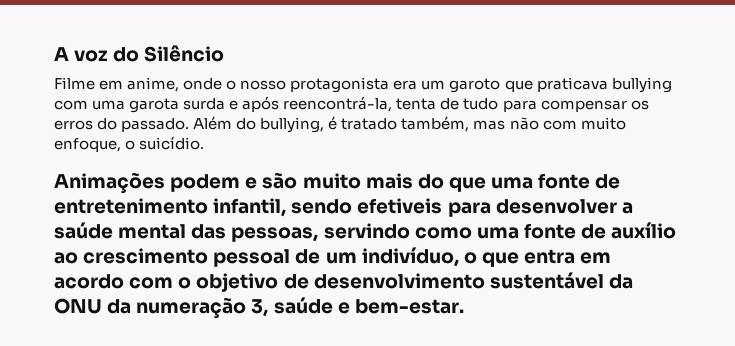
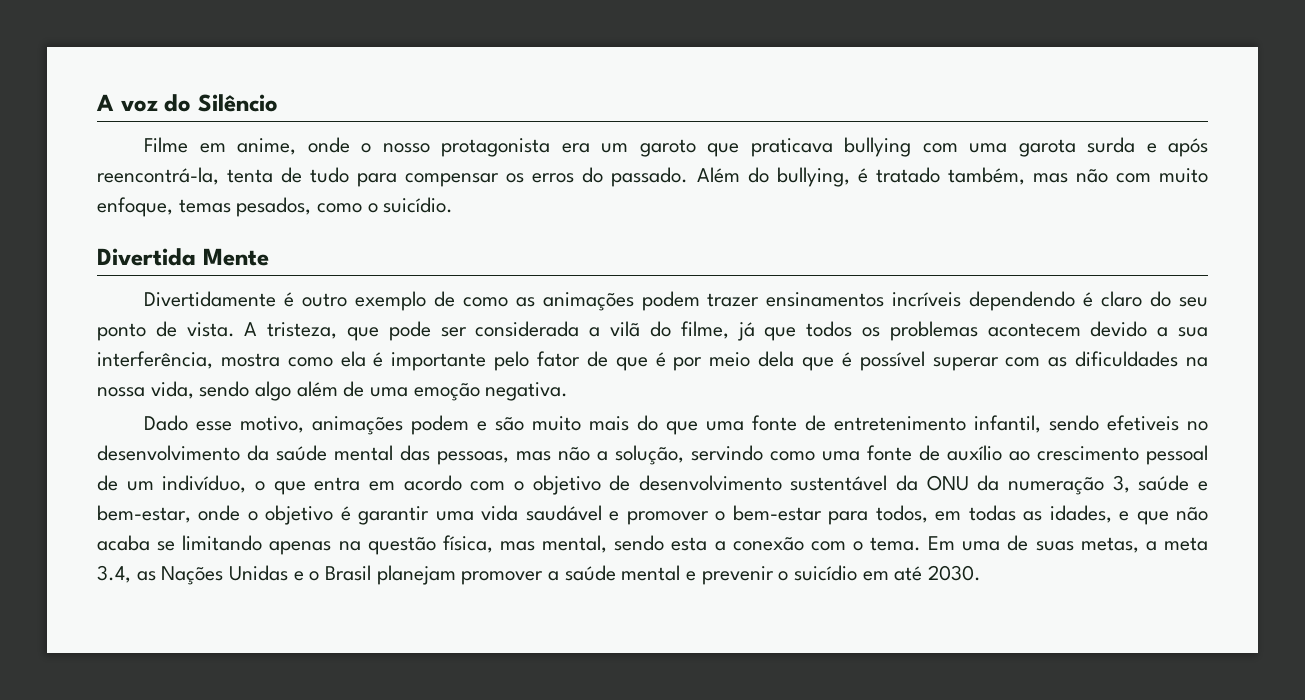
- Além do bullying, é tratado também, mas não com muito enfoque, o suicídio.
+ Além do bullying, é tratado também, mas não com muito enfoque, temas pesados, como o suicídio.
- Animações podem e são muito mais do que uma fonte de entretenimento infantil, sendo efetiveis para desenvolver a saúde mental das pessoas, servindo como uma fonte de auxílio ao crescimento pessoal de um indivíduo, o que entra em acordo com o objetivo de desenvolvimento sustentável da ONU da numeração 3, saúde e bem-estar.
+ Divertida Mente
+ Divertidamente é outro exemplo de como as animações podem trazer ensinamentos incríveis dependendo é claro do seu ponto de vista. A tristeza, que pode ser considerada a vilã do filme, já que todos os problemas acontecem devido a sua interferência, mostra como ela é importante pelo fator de que é por meio dela que é possível superar com as dificuldades na nossa vida, sendo algo além de uma emoção negativa.
+ Dado esse motivo, animações podem e são muito mais do que uma fonte de entretenimento infantil, sendo efetiveis no desenvolvimento da saúde mental das pessoas, mas não a solução, servindo como uma fonte de auxílio ao crescimento pessoal de um indivíduo, o que entra em acordo com o objetivo de desenvolvimento sustentável da ONU da numeração 3, saúde e bem-estar, onde o objetivo é garantir uma vida saudável e promover o bem-estar para todos, em todas as idades, e que não acaba se limitando apenas na questão física, mas mental, sendo esta a conexão com o tema. Em uma de suas metas, a meta 3.4, as Nações Unidas e o Brasil planejam promover a saúde mental e prevenir o suicídio em até 2030.

